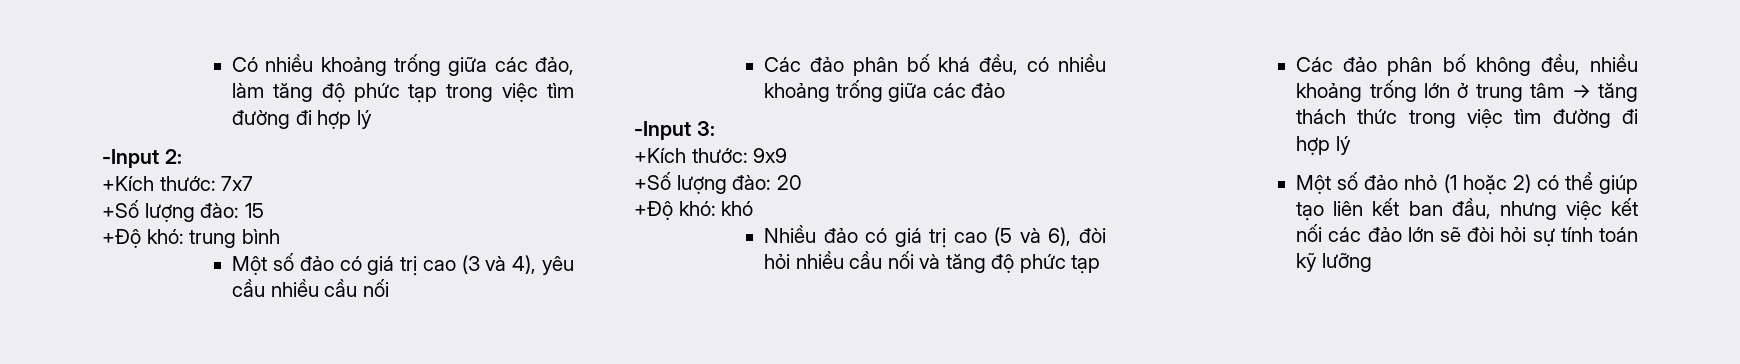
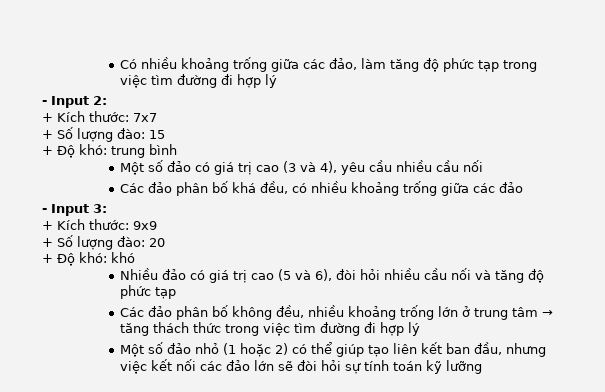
- -Input 2:
+ - Input 2:
- +Kích thước: 7x7
+ + Kích thước: 7x7
- +Số lượng đào: 15
+ + Số lượng đào: 15
- +Độ khó: trung bình
+ + Độ khó: trung bình
- -Input 3:
+ - Input 3:
- +Kích thước: 9x9
+ + Kích thước: 9x9
- +Số lượng đào: 20
+ + Số lượng đào: 20
- +Độ khó: khó
+ + Độ khó: khó

